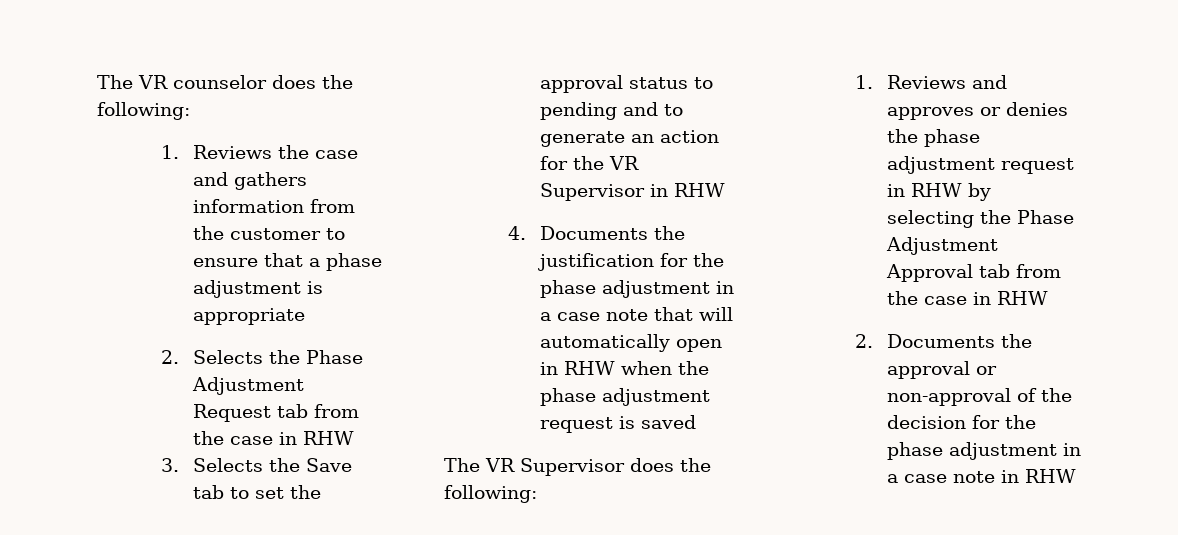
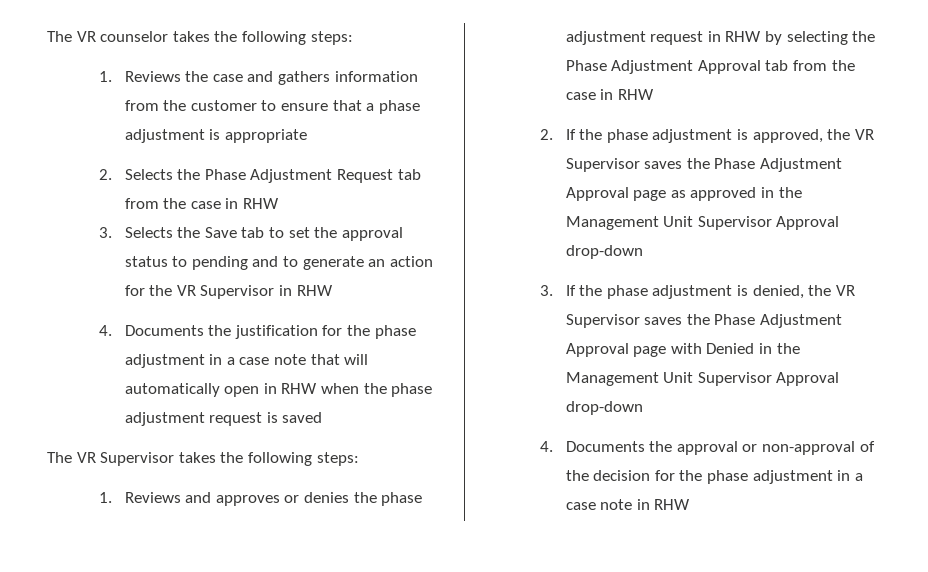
- The VR counselor does the following:
+ The VR counselor takes the following steps:
- The VR Supervisor does the following:
+ The VR Supervisor takes the following steps:
- 2. Documents the approval or non-approval of the decision for the phase adjustment in a case note in RHW
+ 2. If the phase adjustment is approved, the VR Supervisor saves the Phase Adjustment Approval page as approved in the Management Unit Supervisor Approval drop-down
+ 3. If the phase adjustment is denied, the VR Supervisor saves the Phase Adjustment Approval page with Denied in the Management Unit Supervisor Approval drop-down
+ 4. Documents the approval or non-approval of the decision for the phase adjustment in a case note in RHW

